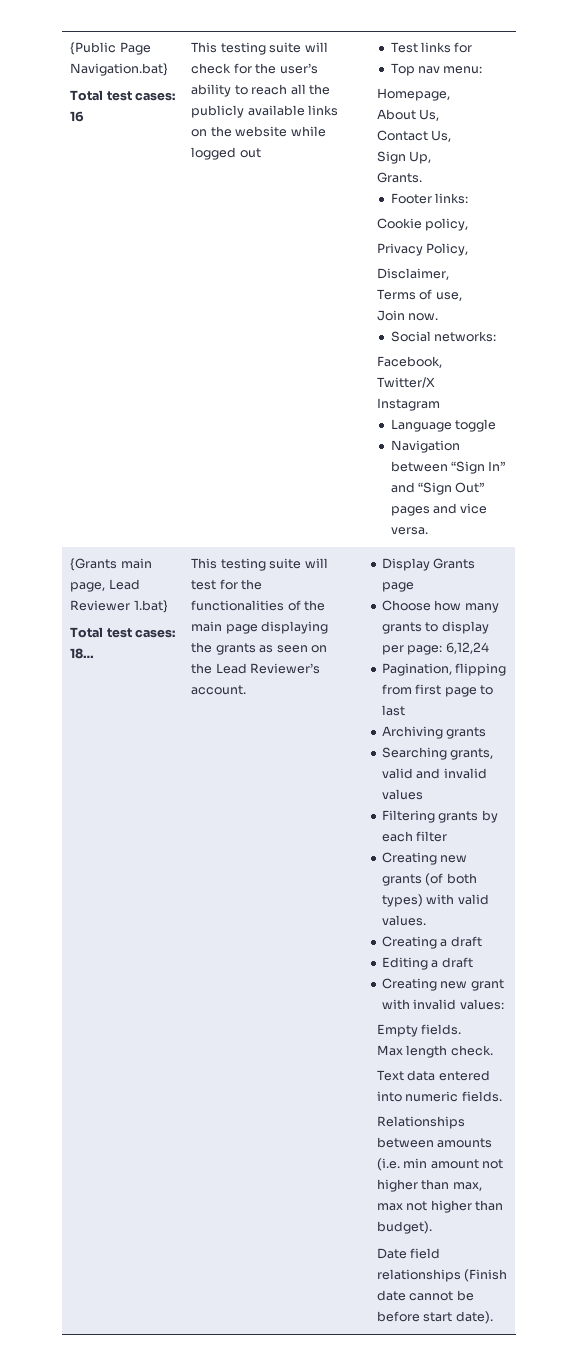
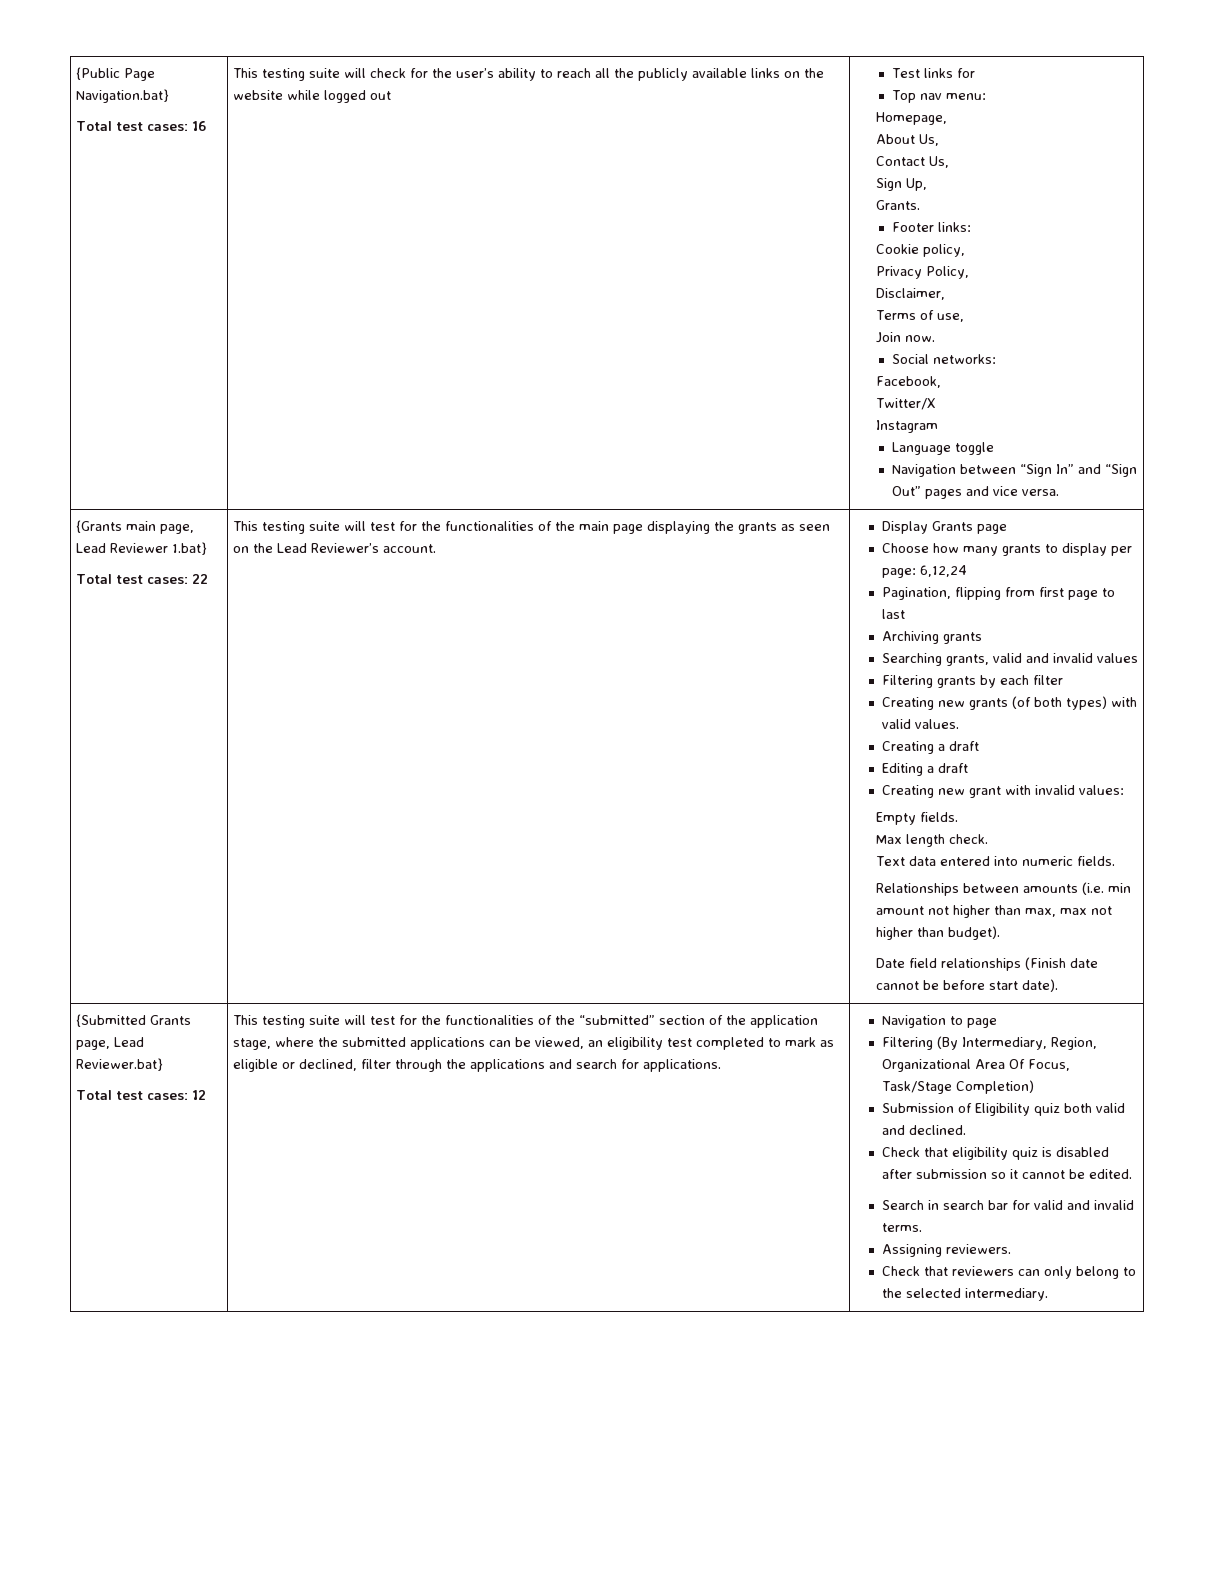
- Total test cases: 18…
+ Total test cases: 22
+ {Submitted Grants page, Lead Reviewer.bat}
+ Total test cases: 12 | This testing suite will test for the functionalities of the “submitted” section of the application stage, where the submitted applications can be viewed, an eligibility test completed to mark as eligible or declined, filter through the applications and search for applications. | Navigation to page
+ Filtering (By Intermediary, Region, Organizational Area Of Focus, Task/Stage Completion)
+ Submission of Eligibility quiz both valid and declined.
+ Check that eligibility quiz is disabled after submission so it cannot be edited.
+ Search in search bar for valid and invalid terms.
+ Assigning reviewers.
+ Check that reviewers can only belong to the selected intermediary.

